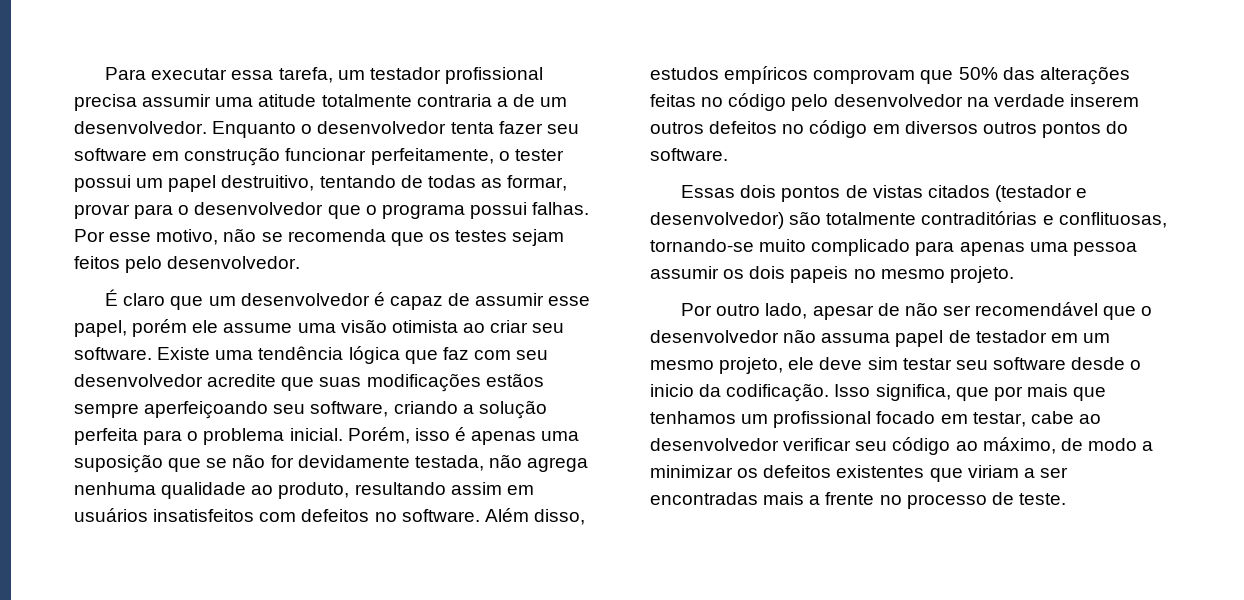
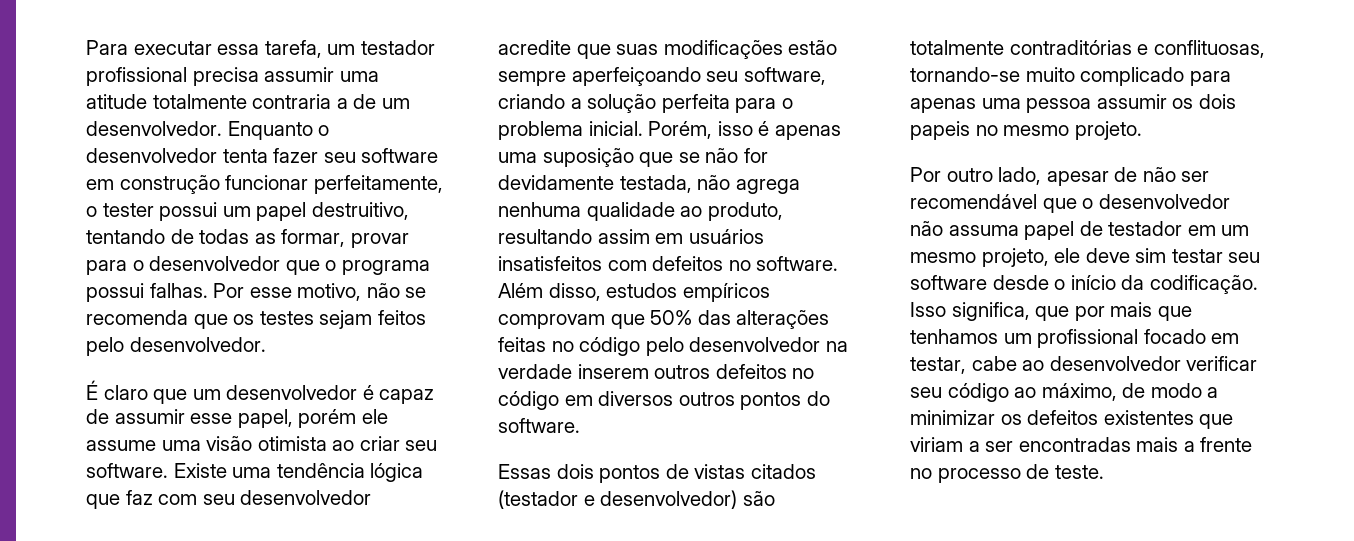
- Existe uma tendência lógica que faz com seu desenvolvedor acredite que suas modificações estãos sempre aperfeiçoando seu software, criando a solução perfeita para o problema inicial.
+ Existe uma tendência lógica que faz com seu desenvolvedor acredite que suas modificações estão sempre aperfeiçoando seu software, criando a solução perfeita para o problema inicial.
- Por outro lado, apesar de não ser recomendável que o desenvolvedor não assuma papel de testador em um mesmo projeto, ele deve sim testar seu software desde o inicio da codificação.
+ Por outro lado, apesar de não ser recomendável que o desenvolvedor não assuma papel de testador em um mesmo projeto, ele deve sim testar seu software desde o início da codificação.

